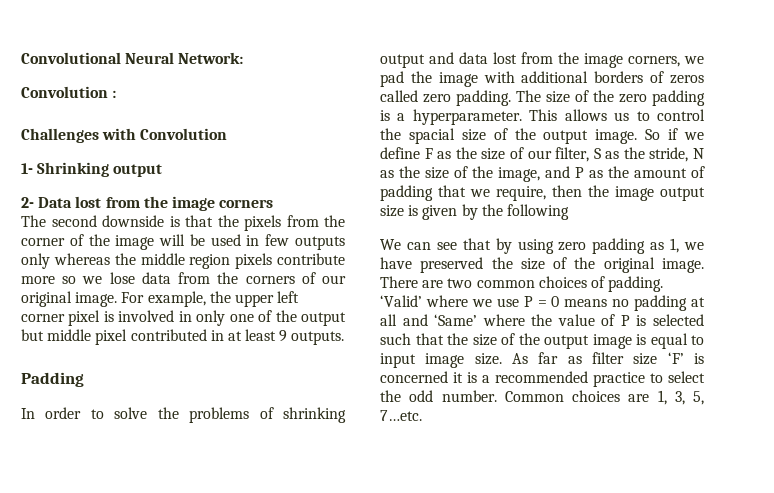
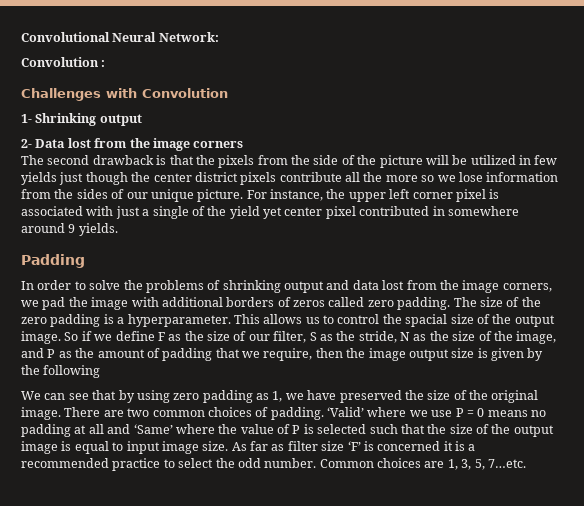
- The second downside is that the pixels from the corner of the image will be used in few outputs only whereas the middle region pixels contribute more so we lose data from the corners of our original image. For example, the upper left corner pixel is involved in only one of the output but middle pixel contributed in at least 9 outputs.
+ The second drawback is that the pixels from the side of the picture will be utilized in few yields just though the center district pixels contribute all the more so we lose information from the sides of our unique picture. For instance, the upper left corner pixel is associated with just a single of the yield yet center pixel contributed in somewhere around 9 yields.

